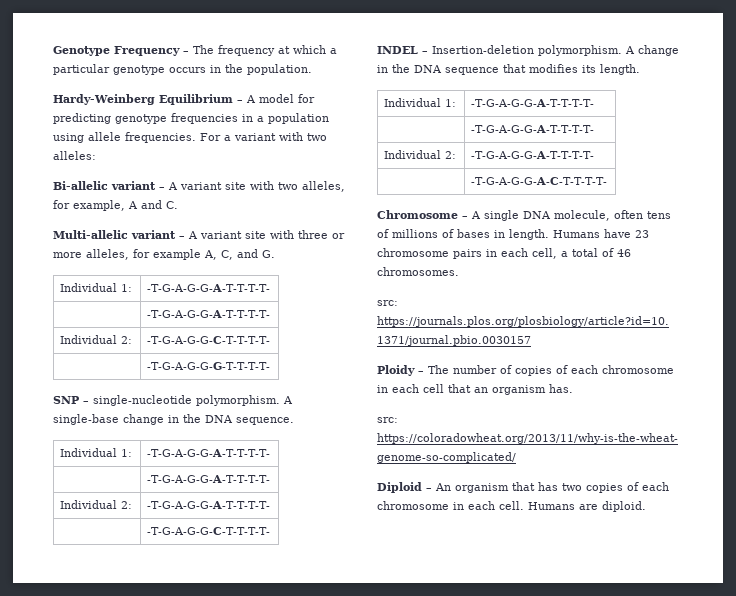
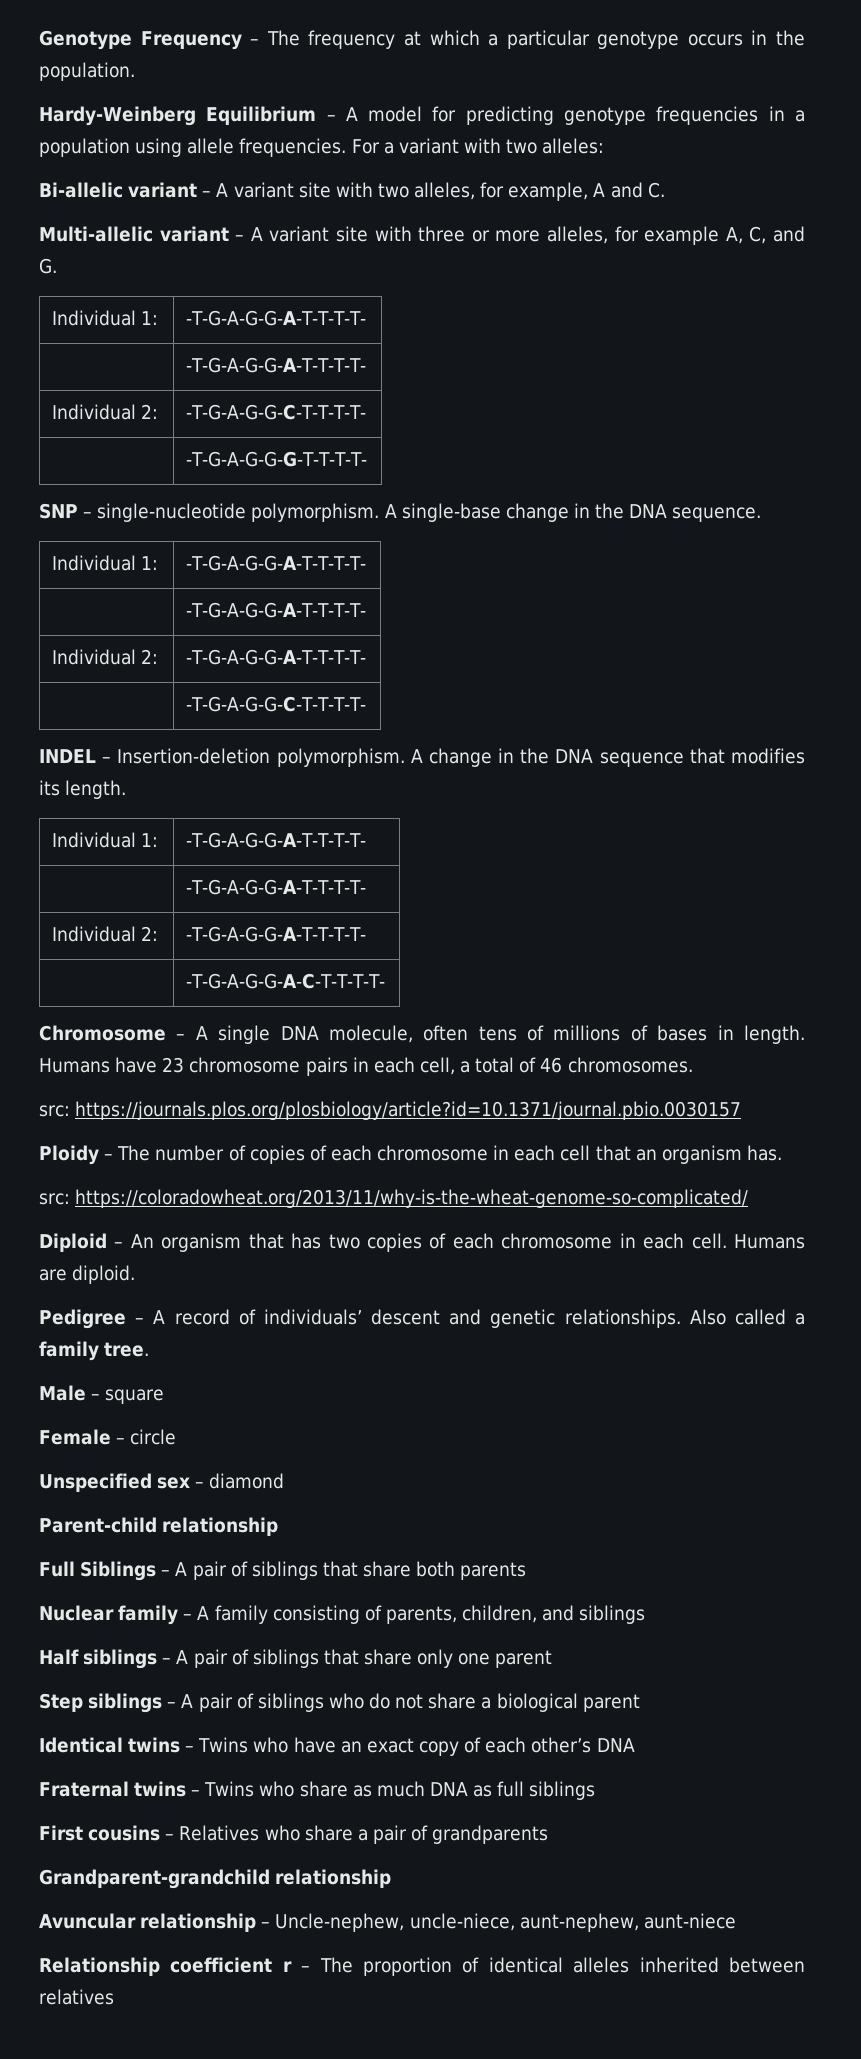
+ Pedigree – A record of individuals’ descent and genetic relationships. Also called a family tree.
+ Male – square
+ Female – circle
+ Unspecified sex – diamond
+ Parent-child relationship
+ Full Siblings – A pair of siblings that share both parents
+ Nuclear family – A family consisting of parents, children, and siblings
+ Half siblings – A pair of siblings that share only one parent
+ Step siblings – A pair of siblings who do not share a biological parent
+ Identical twins – Twins who have an exact copy of each other’s DNA
+ Fraternal twins – Twins who share as much DNA as full siblings
+ First cousins – Relatives who share a pair of grandparents
+ Grandparent-grandchild relationship
+ Avuncular relationship – Uncle-nephew, uncle-niece, aunt-nephew, aunt-niece
+ Relationship coefficient r – The proportion of identical alleles inherited between relatives

